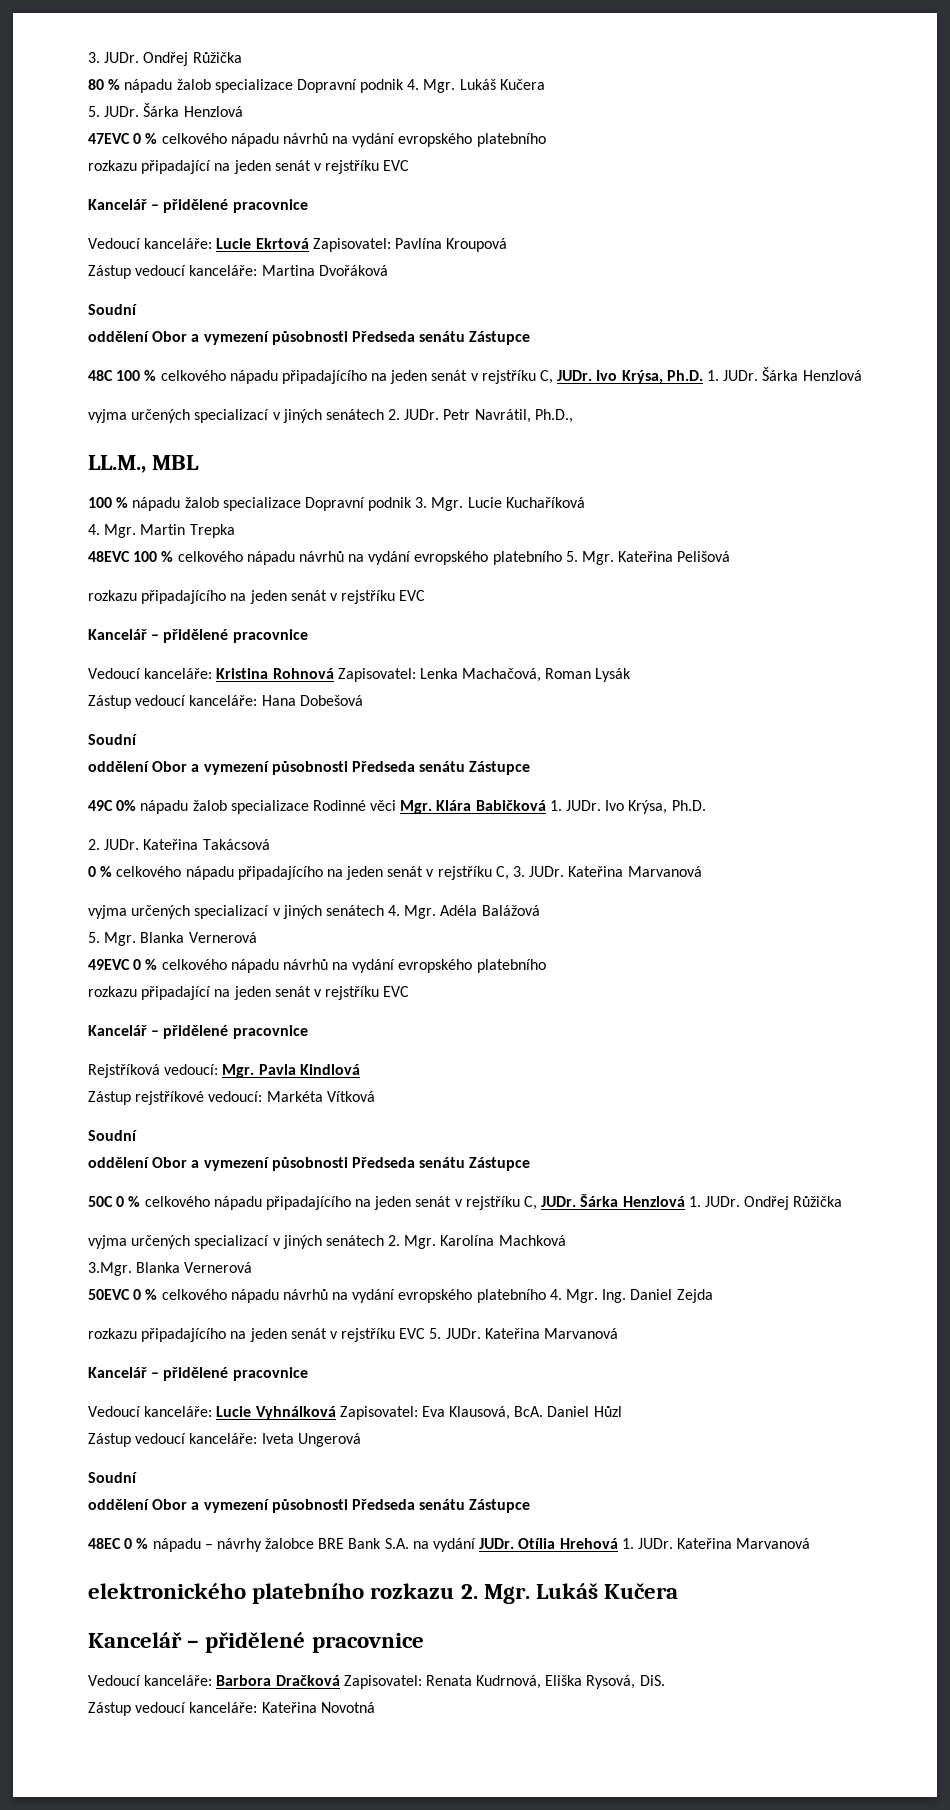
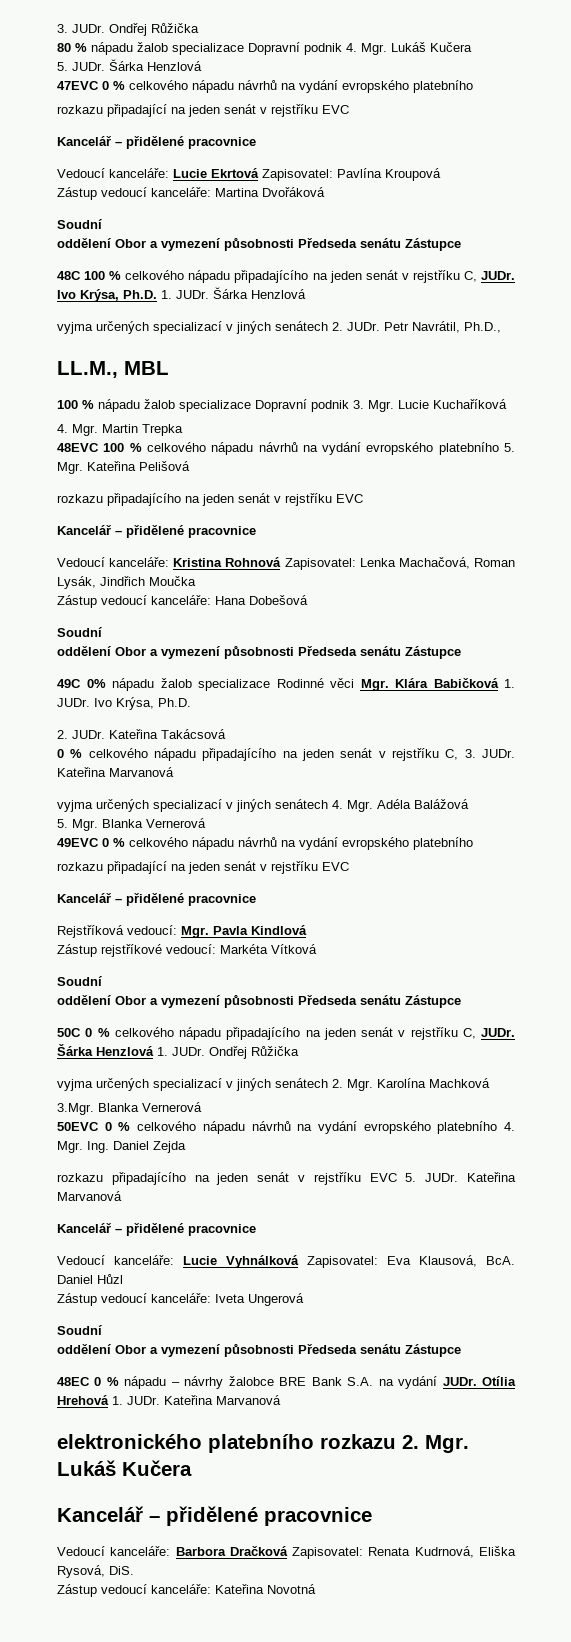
- Vedoucí kanceláře: Kristina Rohnová Zapisovatel: Lenka Machačová, Roman Lysák
+ Vedoucí kanceláře: Kristina Rohnová Zapisovatel: Lenka Machačová, Roman Lysák, Jindřich Moučka

